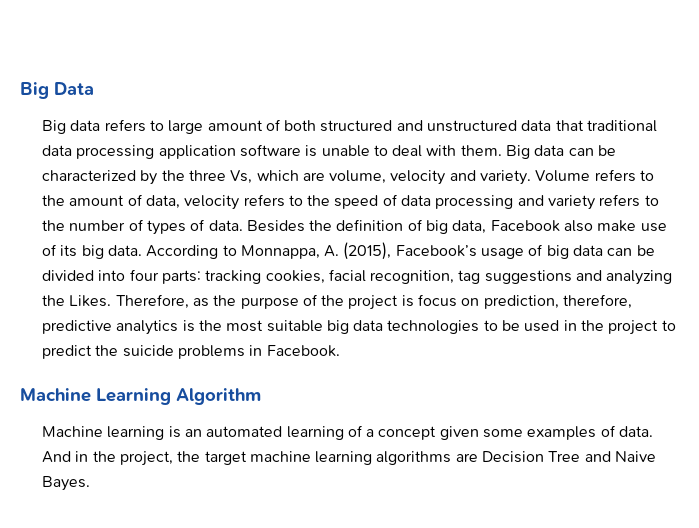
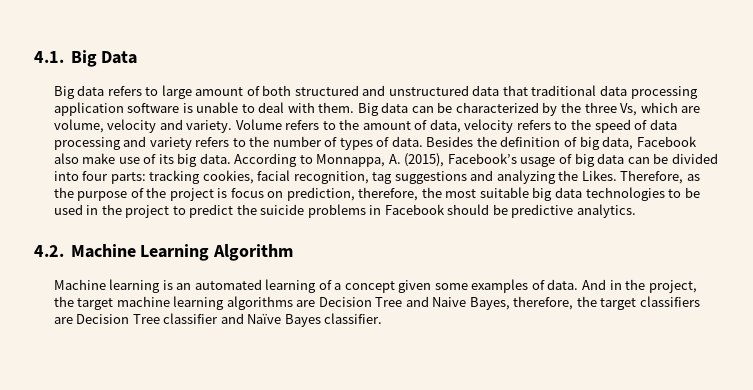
- Big Data
+ 4.1. Big Data
- Therefore, as the purpose of the project is focus on prediction, therefore, predictive analytics is the most suitable big data technologies to be used in the project to predict the suicide problems in Facebook.
- Machine Learning Algorithm
+ Therefore, as the purpose of the project is focus on prediction, therefore, the most suitable big data technologies to be used in the project to predict the suicide problems in Facebook should be predictive analytics.
+ 4.2. Machine Learning Algorithm
- And in the project, the target machine learning algorithms are Decision Tree and Naive Bayes.
+ And in the project, the target machine learning algorithms are Decision Tree and Naive Bayes, therefore, the target classifiers are Decision Tree classifier and Naïve Bayes classifier.

